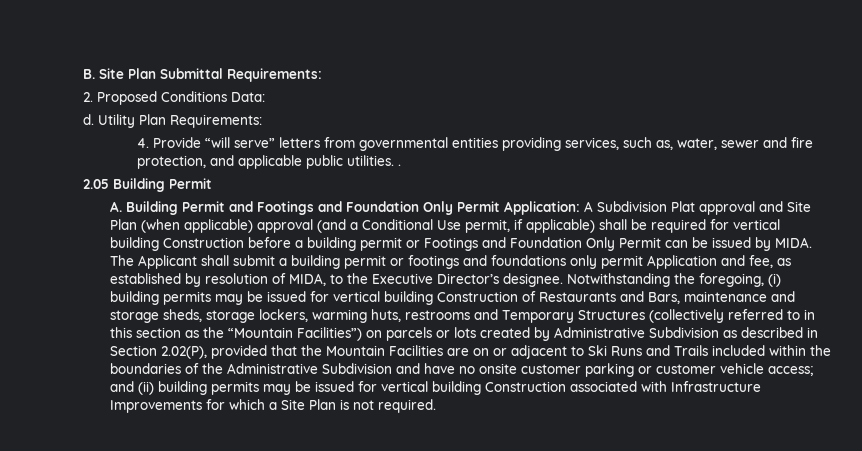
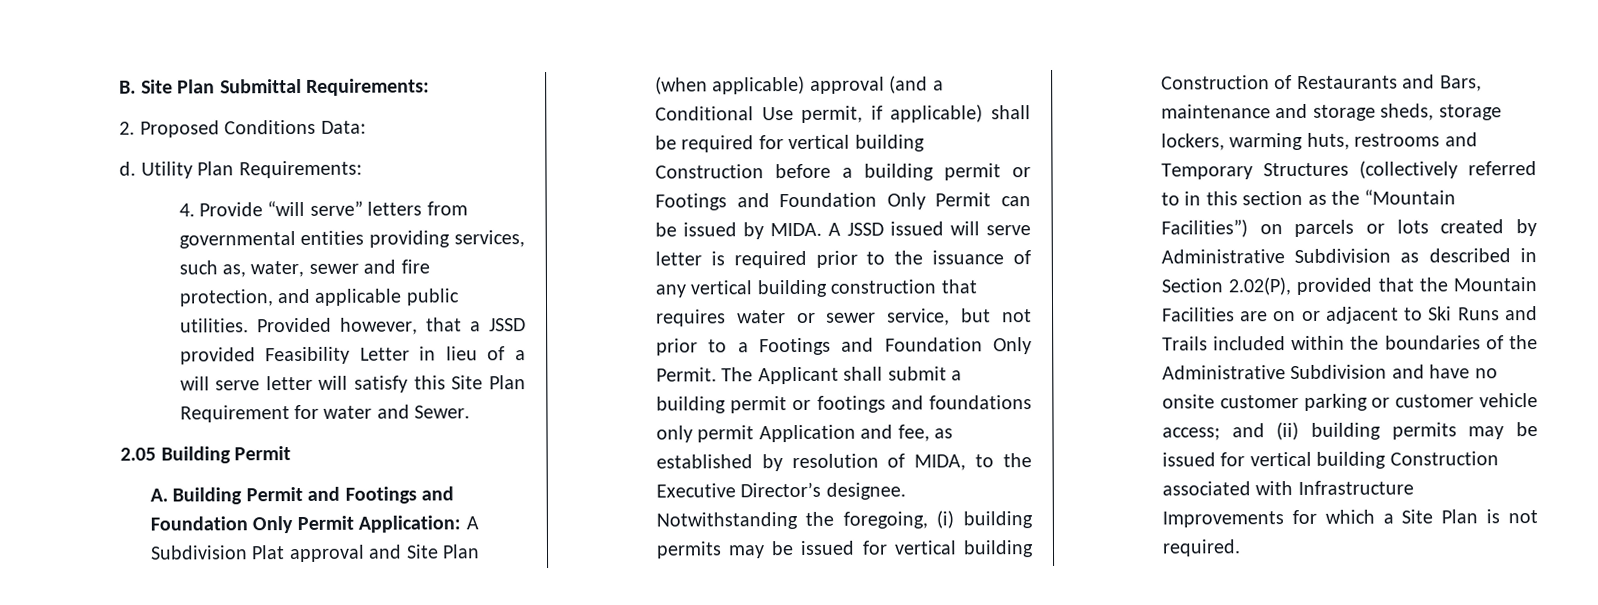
- 4. Provide “will serve” letters from governmental entities providing services, such as, water, sewer and fire protection, and applicable public utilities. .
+ 4. Provide “will serve” letters from governmental entities providing services, such as, water, sewer and fire protection, and applicable public utilities. Provided however, that a JSSD provided Feasibility Letter in lieu of a will serve letter will satisfy this Site Plan Requirement for water and Sewer.
+ A JSSD issued will serve letter is required prior to the issuance of any vertical building construction that requires water or sewer service, but not prior to a Footings and Foundation Only Permit.

